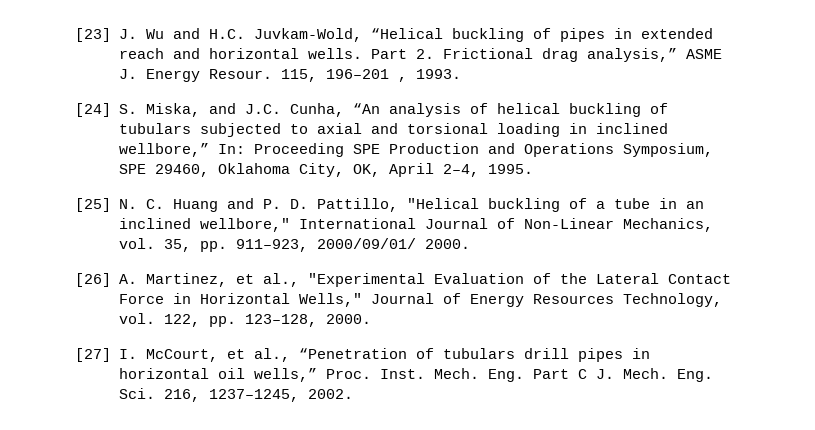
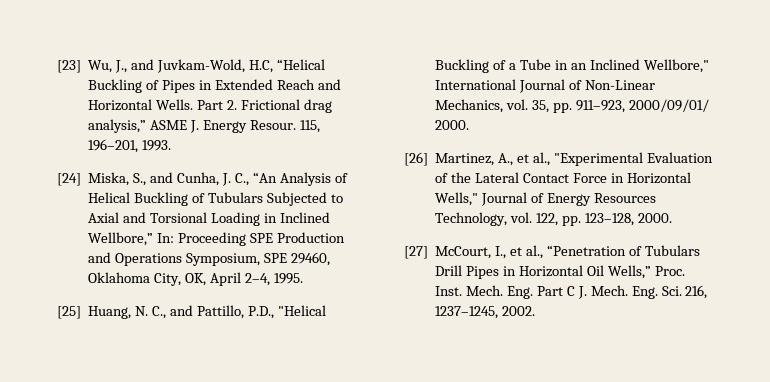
- [23] J. Wu and H.C. Juvkam-Wold, “Helical buckling of pipes in extended reach and horizontal wells.
+ [23] Wu, J., and Juvkam-Wold, H.C, “Helical Buckling of Pipes in Extended Reach and Horizontal Wells.
- 115, 196–201 , 1993.
+ 115, 196–201, 1993.
- [24] S. Miska, and J.C. Cunha, “An analysis of helical buckling of tubulars subjected to axial and torsional loading in inclined wellbore,” In: Proceeding SPE Production and Operations Symposium, SPE 29460, Oklahoma City, OK, April 2–4, 1995.
+ [24] Miska, S., and Cunha, J. C., “An Analysis of Helical Buckling of Tubulars Subjected to Axial and Torsional Loading in Inclined Wellbore,” In: Proceeding SPE Production and Operations Symposium, SPE 29460, Oklahoma City, OK, April 2–4, 1995.
- [25] N. C. Huang and P. D. Pattillo, "Helical buckling of a tube in an inclined wellbore," International Journal of Non-Linear Mechanics, vol. 35, pp. 911–923, 2000/09/01/ 2000.
+ [25] Huang, N. C., and Pattillo, P.D., "Helical Buckling of a Tube in an Inclined Wellbore," International Journal of Non-Linear Mechanics, vol. 35, pp. 911–923, 2000/09/01/ 2000.
- [26] A. Martinez, et al., "Experimental Evaluation of the Lateral Contact Force in Horizontal Wells," Journal of Energy Resources Technology, vol. 122, pp. 123–128, 2000.
+ [26] Martinez, A., et al., "Experimental Evaluation of the Lateral Contact Force in Horizontal Wells," Journal of Energy Resources Technology, vol. 122, pp. 123–128, 2000.
- [27] I. McCourt, et al., “Penetration of tubulars drill pipes in horizontal oil wells,” Proc.
+ [27] McCourt, I., et al., “Penetration of Tubulars Drill Pipes in Horizontal Oil Wells,” Proc.

